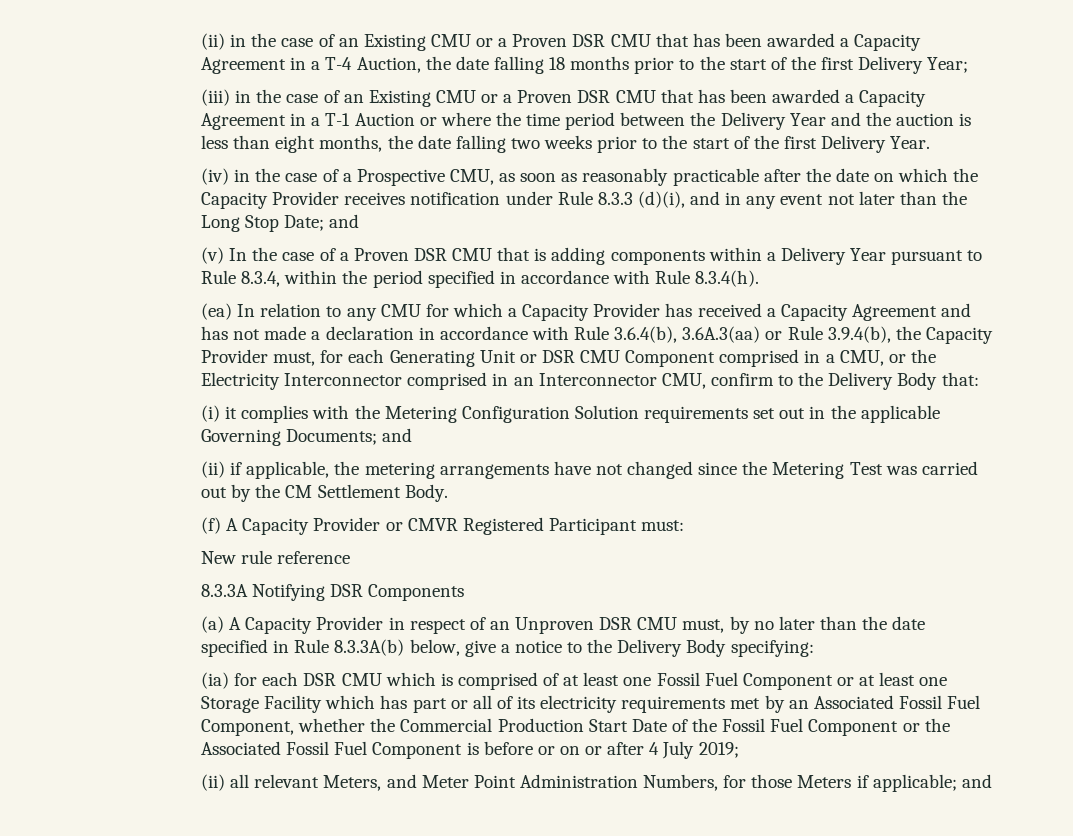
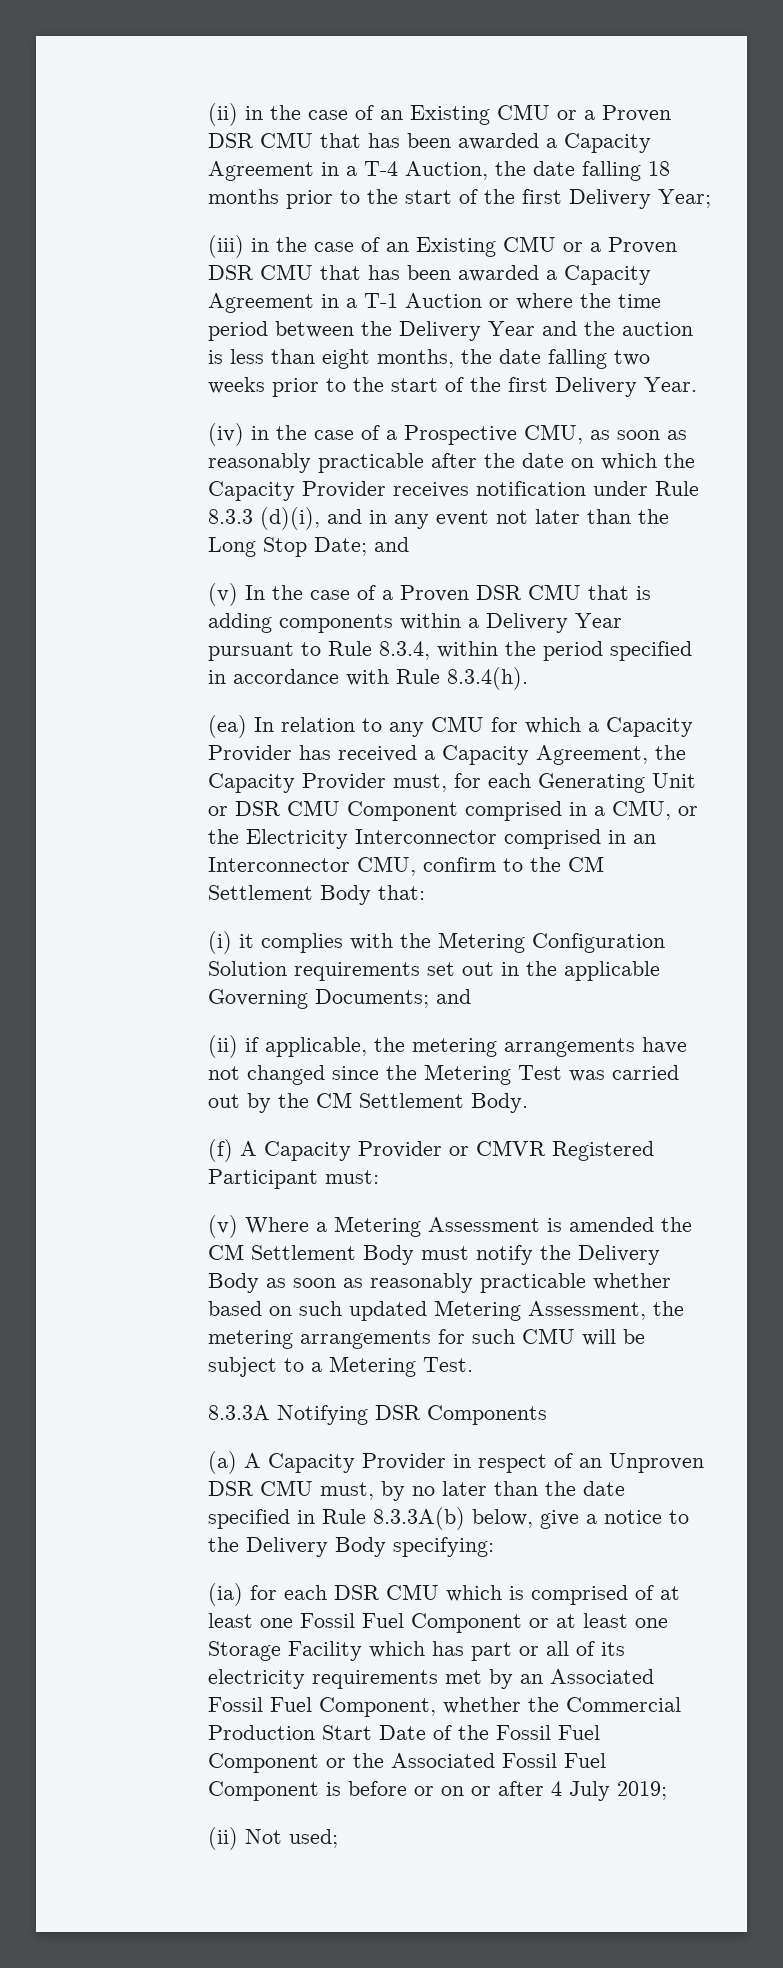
- (ea) In relation to any CMU for which a Capacity Provider has received a Capacity Agreement and has not made a declaration in accordance with Rule 3.6.4(b), 3.6A.3(aa) or Rule 3.9.4(b), the Capacity Provider must, for each Generating Unit or DSR CMU Component comprised in a CMU, or the Electricity Interconnector comprised in an Interconnector CMU, confirm to the Delivery Body that:
+ (ea) In relation to any CMU for which a Capacity Provider has received a Capacity Agreement, the Capacity Provider must, for each Generating Unit or DSR CMU Component comprised in a CMU, or the Electricity Interconnector comprised in an Interconnector CMU, confirm to the CM Settlement Body that:
- New rule reference
+ (v) Where a Metering Assessment is amended the CM Settlement Body must notify the Delivery Body as soon as reasonably practicable whether based on such updated Metering Assessment, the metering arrangements for such CMU will be subject to a Metering Test.
- (ii) all relevant Meters, and Meter Point Administration Numbers, for those Meters if applicable; and
+ (ii) Not used;

